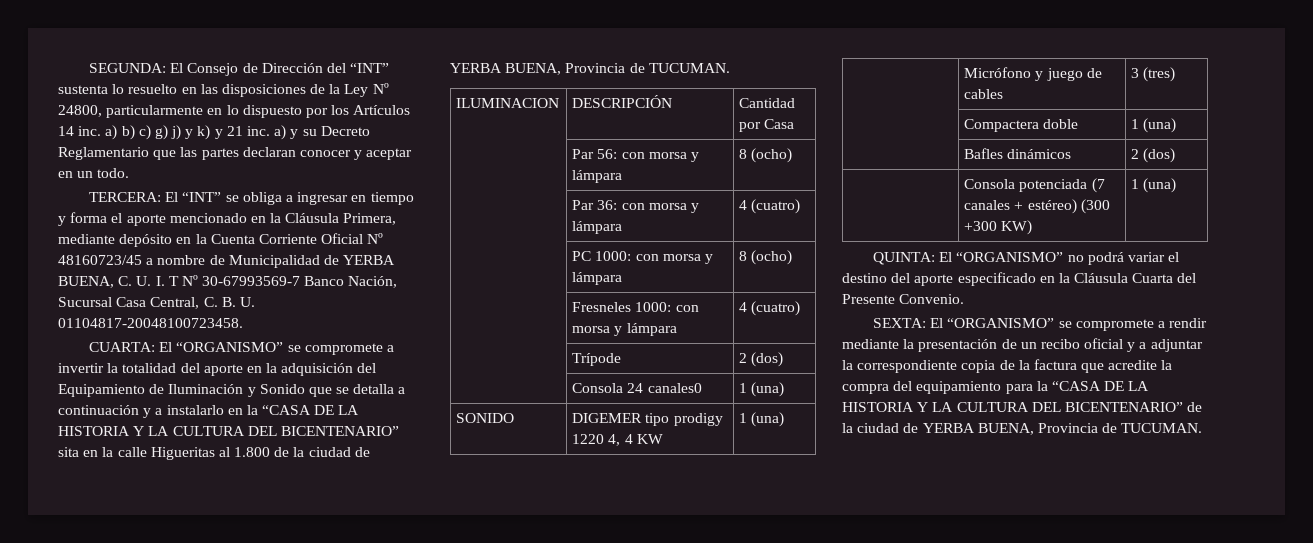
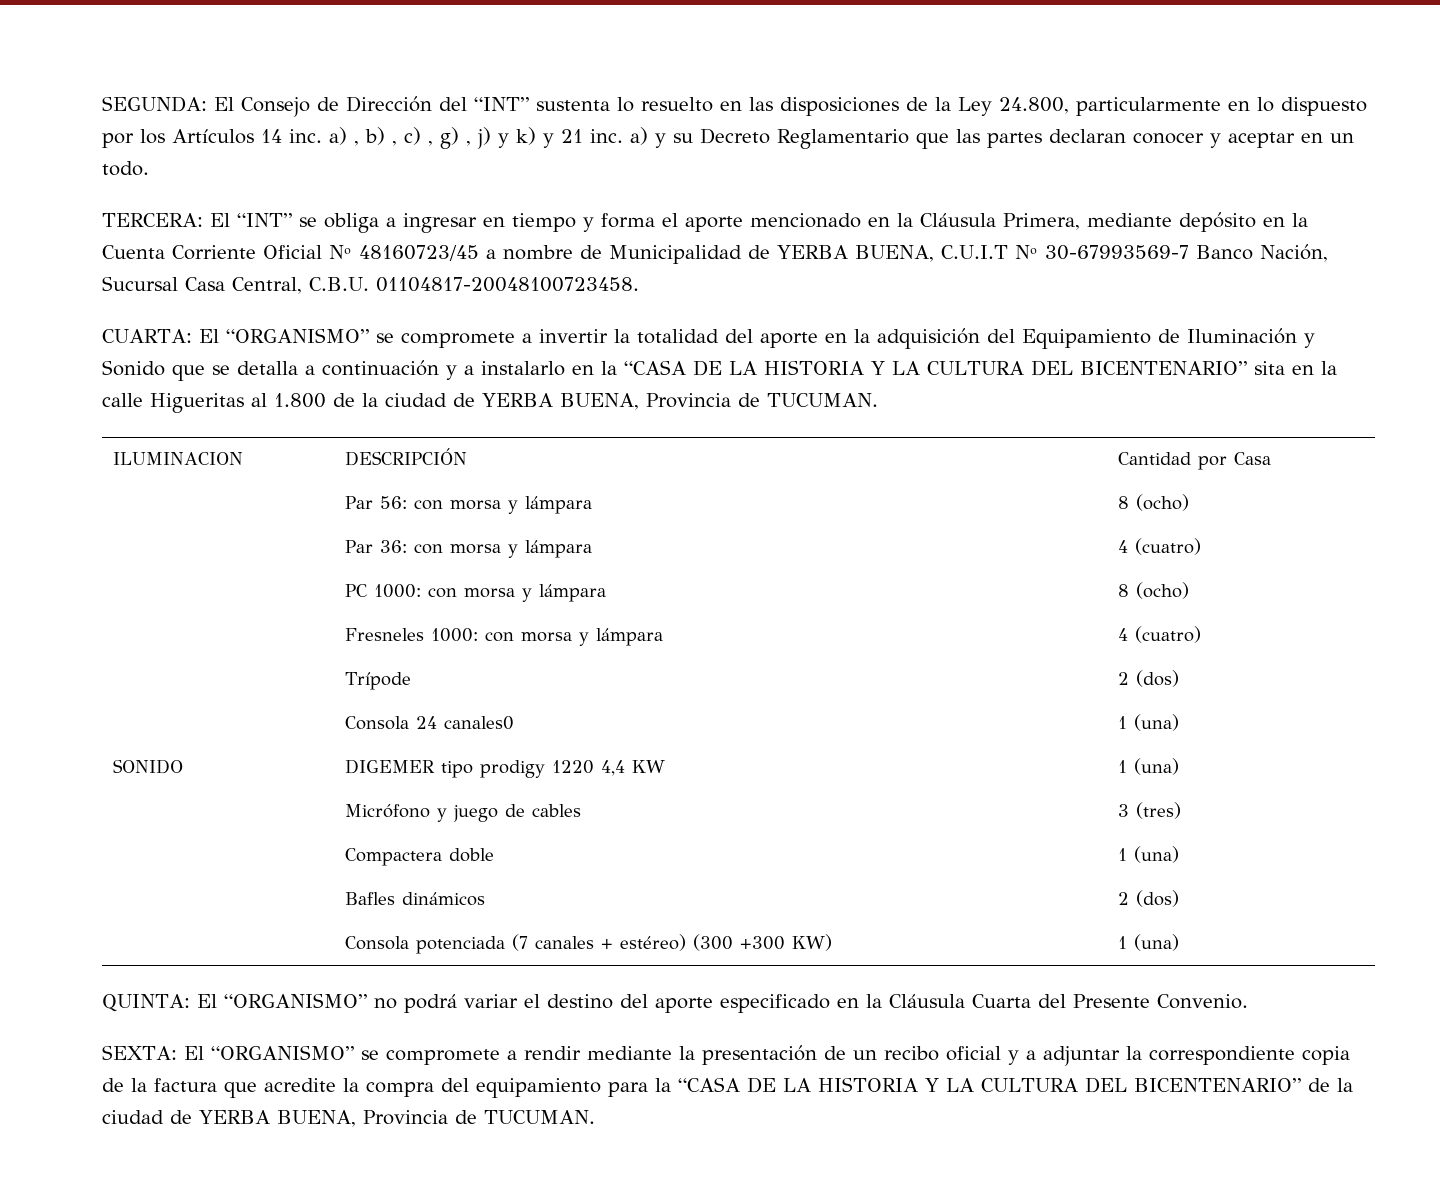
- SEGUNDA: El Consejo de Dirección del “INT” sustenta lo resuelto en las disposiciones de la Ley Nº 24800, particularmente en lo dispuesto por los Artículos 14 inc. a) b) c) g) j) y k) y 21 inc. a) y su Decreto Reglamentario que las partes declaran conocer y aceptar en un todo.
+ SEGUNDA: El Consejo de Dirección del “INT” sustenta lo resuelto en las disposiciones de la Ley 24.800, particularmente en lo dispuesto por los Artículos 14 inc. a) , b) , c) , g) , j) y k) y 21 inc. a) y su Decreto Reglamentario que las partes declaran conocer y aceptar en un todo.
- TERCERA: El “INT” se obliga a ingresar en tiempo y forma el aporte mencionado en la Cláusula Primera, mediante depósito en la Cuenta Corriente Oficial Nº 48160723/45 a nombre de Municipalidad de YERBA BUENA, C. U. I. T Nº 30-67993569-7 Banco Nación, Sucursal Casa Central, C. B. U. 01104817-20048100723458.
+ TERCERA: El “INT” se obliga a ingresar en tiempo y forma el aporte mencionado en la Cláusula Primera, mediante depósito en la Cuenta Corriente Oficial Nº 48160723/45 a nombre de Municipalidad de YERBA BUENA, C.U.I.T Nº 30-67993569-7 Banco Nación, Sucursal Casa Central, C.B.U. 01104817-20048100723458.
- SONIDO | DIGEMER tipo prodigy 1220 4, 4 KW | 1 (una)
+ SONIDO | DIGEMER tipo prodigy 1220 4,4 KW | 1 (una)

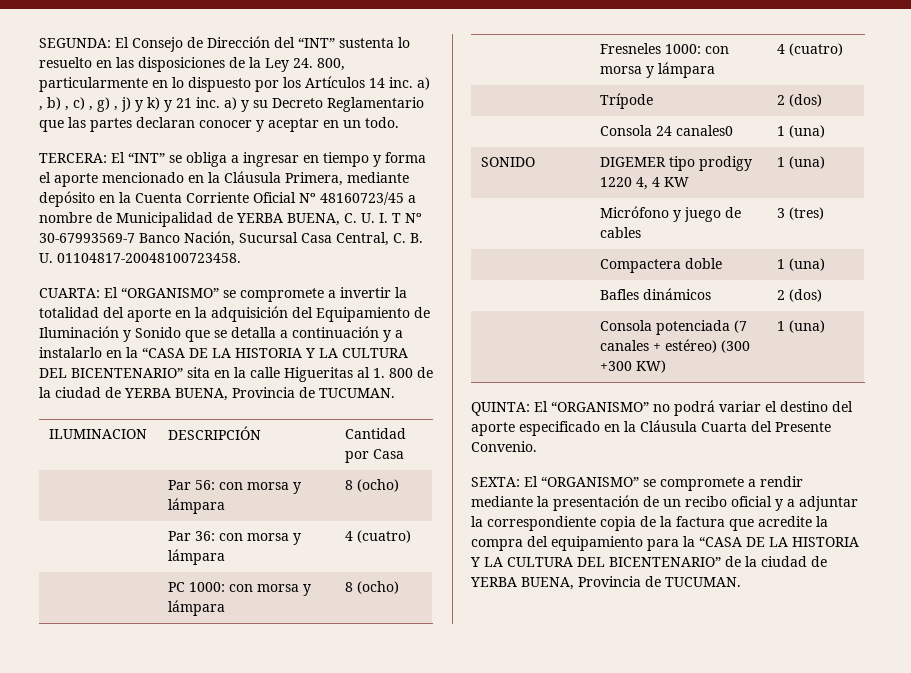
- SEGUNDA: El Consejo de Dirección del “INT” sustenta lo resuelto en las disposiciones de la Ley 24.800, particularmente en lo dispuesto por los Artículos 14 inc. a) , b) , c) , g) , j) y k) y 21 inc. a) y su Decreto Reglamentario que las partes declaran conocer y aceptar en un todo.
+ SEGUNDA: El Consejo de Dirección del “INT” sustenta lo resuelto en las disposiciones de la Ley 24. 800, particularmente en lo dispuesto por los Artículos 14 inc. a) , b) , c) , g) , j) y k) y 21 inc. a) y su Decreto Reglamentario que las partes declaran conocer y aceptar en un todo.
- TERCERA: El “INT” se obliga a ingresar en tiempo y forma el aporte mencionado en la Cláusula Primera, mediante depósito en la Cuenta Corriente Oficial Nº 48160723/45 a nombre de Municipalidad de YERBA BUENA, C.U.I.T Nº 30-67993569-7 Banco Nación, Sucursal Casa Central, C.B.U. 01104817-20048100723458.
+ TERCERA: El “INT” se obliga a ingresar en tiempo y forma el aporte mencionado en la Cláusula Primera, mediante depósito en la Cuenta Corriente Oficial Nº 48160723/45 a nombre de Municipalidad de YERBA BUENA, C. U. I. T Nº 30-67993569-7 Banco Nación, Sucursal Casa Central, C. B. U. 01104817-20048100723458.
- CUARTA: El “ORGANISMO” se compromete a invertir la totalidad del aporte en la adquisición del Equipamiento de Iluminación y Sonido que se detalla a continuación y a instalarlo en la “CASA DE LA HISTORIA Y LA CULTURA DEL BICENTENARIO” sita en la calle Higueritas al 1.800 de la ciudad de YERBA BUENA, Provincia de TUCUMAN.
+ CUARTA: El “ORGANISMO” se compromete a invertir la totalidad del aporte en la adquisición del Equipamiento de Iluminación y Sonido que se detalla a continuación y a instalarlo en la “CASA DE LA HISTORIA Y LA CULTURA DEL BICENTENARIO” sita en la calle Higueritas al 1. 800 de la ciudad de YERBA BUENA, Provincia de TUCUMAN.
- SONIDO | DIGEMER tipo prodigy 1220 4,4 KW | 1 (una)
+ SONIDO | DIGEMER tipo prodigy 1220 4, 4 KW | 1 (una)

